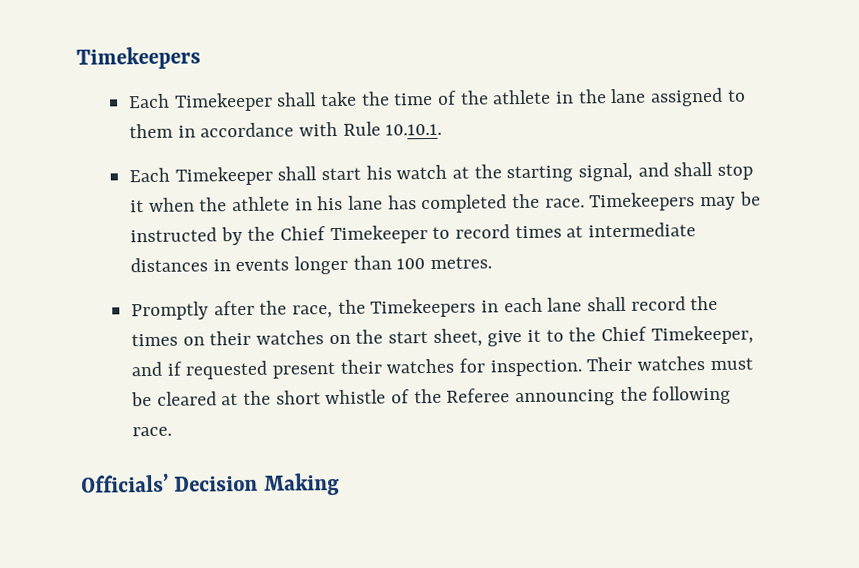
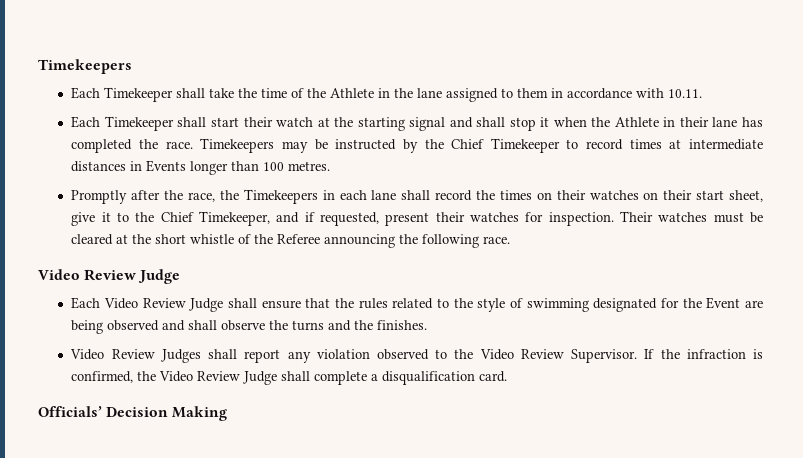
- Each Timekeeper shall take the time of the athlete in the lane assigned to them in accordance with Rule 10.10.1.
+ Each Timekeeper shall take the time of the Athlete in the lane assigned to them in accordance with 10.11.
- Each Timekeeper shall start his watch at the starting signal, and shall stop it when the athlete in his lane has completed the race.
+ Each Timekeeper shall start their watch at the starting signal and shall stop it when the Athlete in their lane has completed the race.
- Timekeepers may be instructed by the Chief Timekeeper to record times at intermediate distances in events longer than 100 metres.
+ Timekeepers may be instructed by the Chief Timekeeper to record times at intermediate distances in Events longer than 100 metres.
- Promptly after the race, the Timekeepers in each lane shall record the times on their watches on the start sheet, give it to the Chief Timekeeper, and if requested present their watches for inspection.
+ Promptly after the race, the Timekeepers in each lane shall record the times on their watches on their start sheet, give it to the Chief Timekeeper, and if requested, present their watches for inspection.
  Their watches must be cleared at the short whistle of the Referee announcing the following race.
+ Video Review Judge
+ Each Video Review Judge shall ensure that the rules related to the style of swimming designated for the Event are being observed and shall observe the turns and the finishes.
+ Video Review Judges shall report any violation observed to the Video Review Supervisor. If the infraction is confirmed, the Video Review Judge shall complete a disqualification card.

